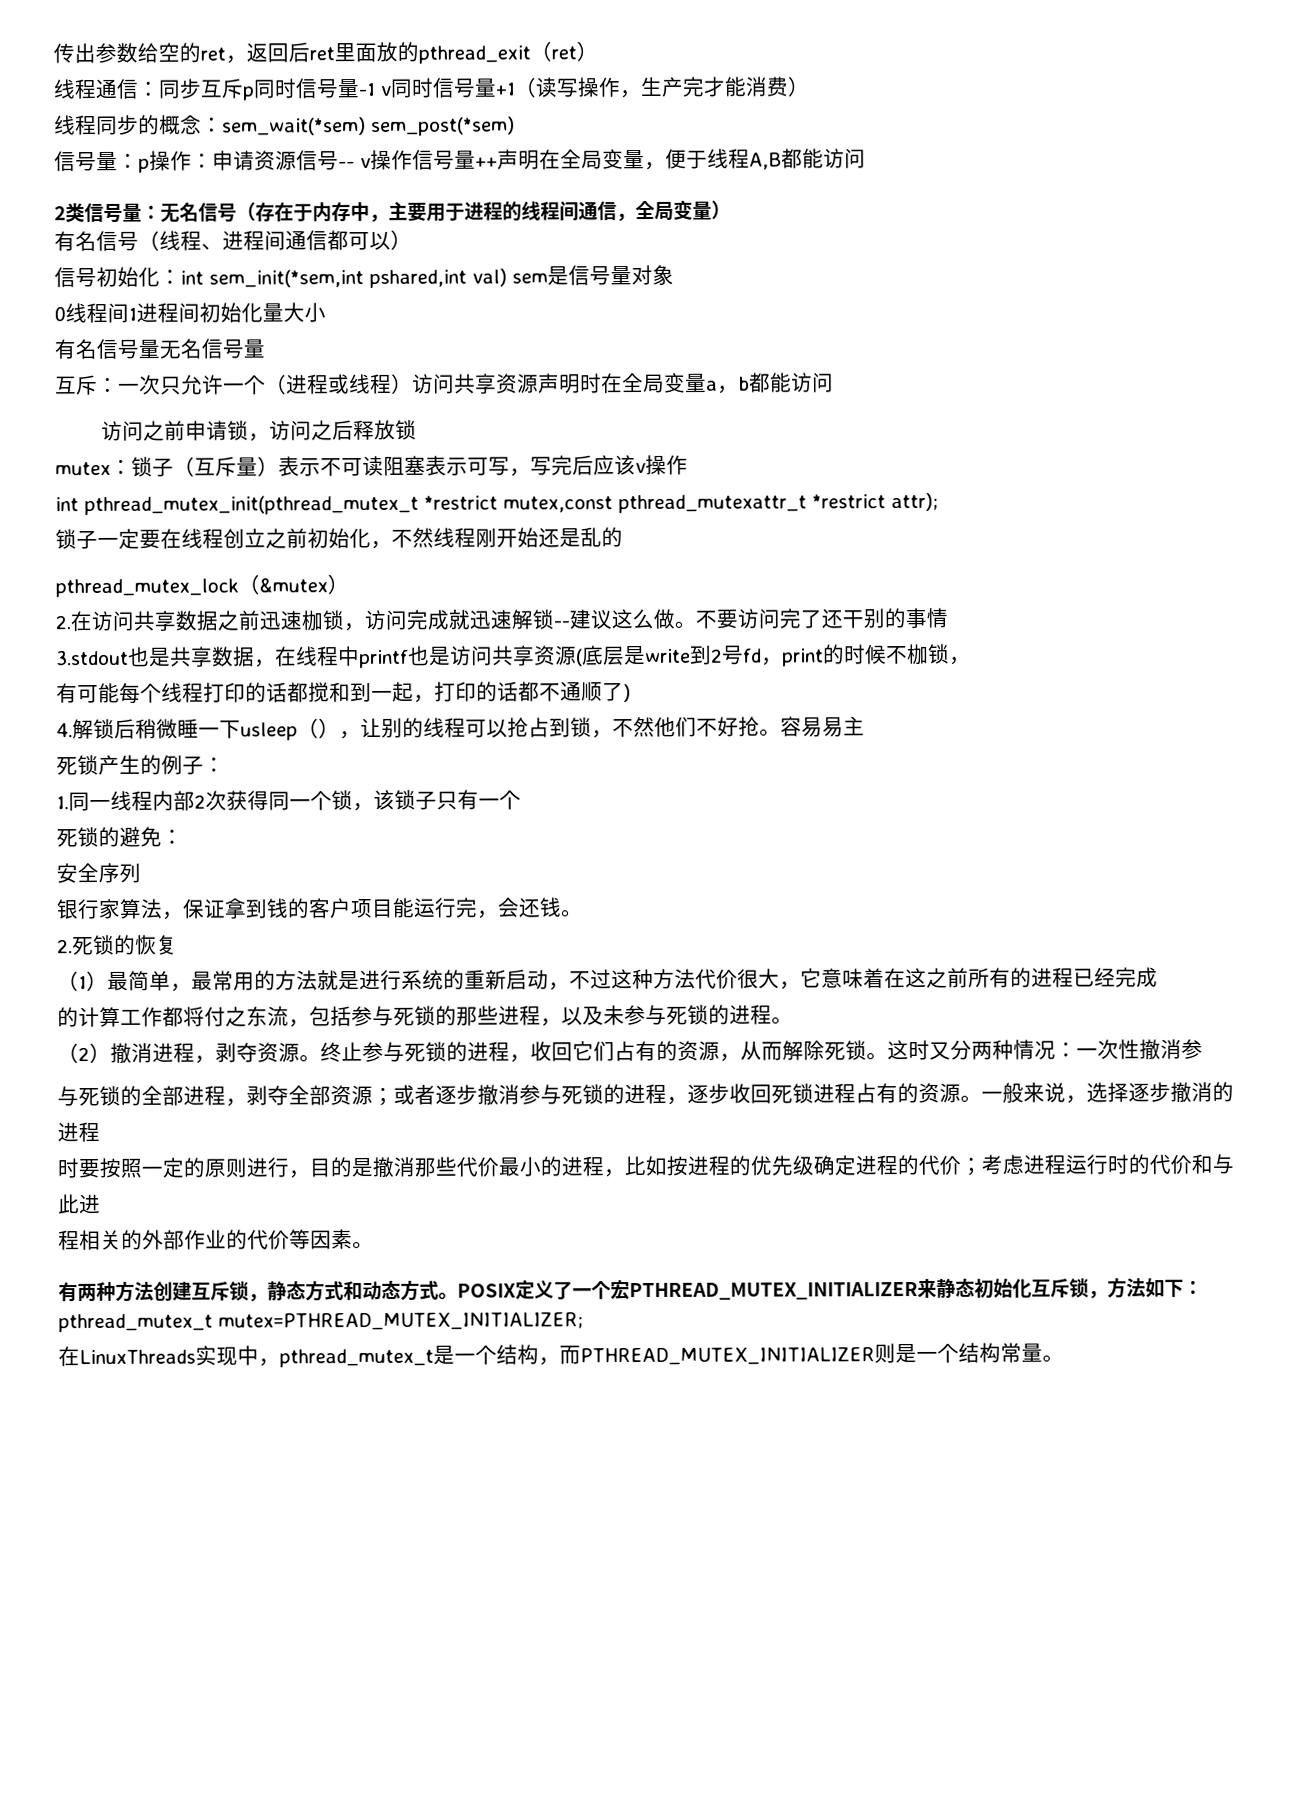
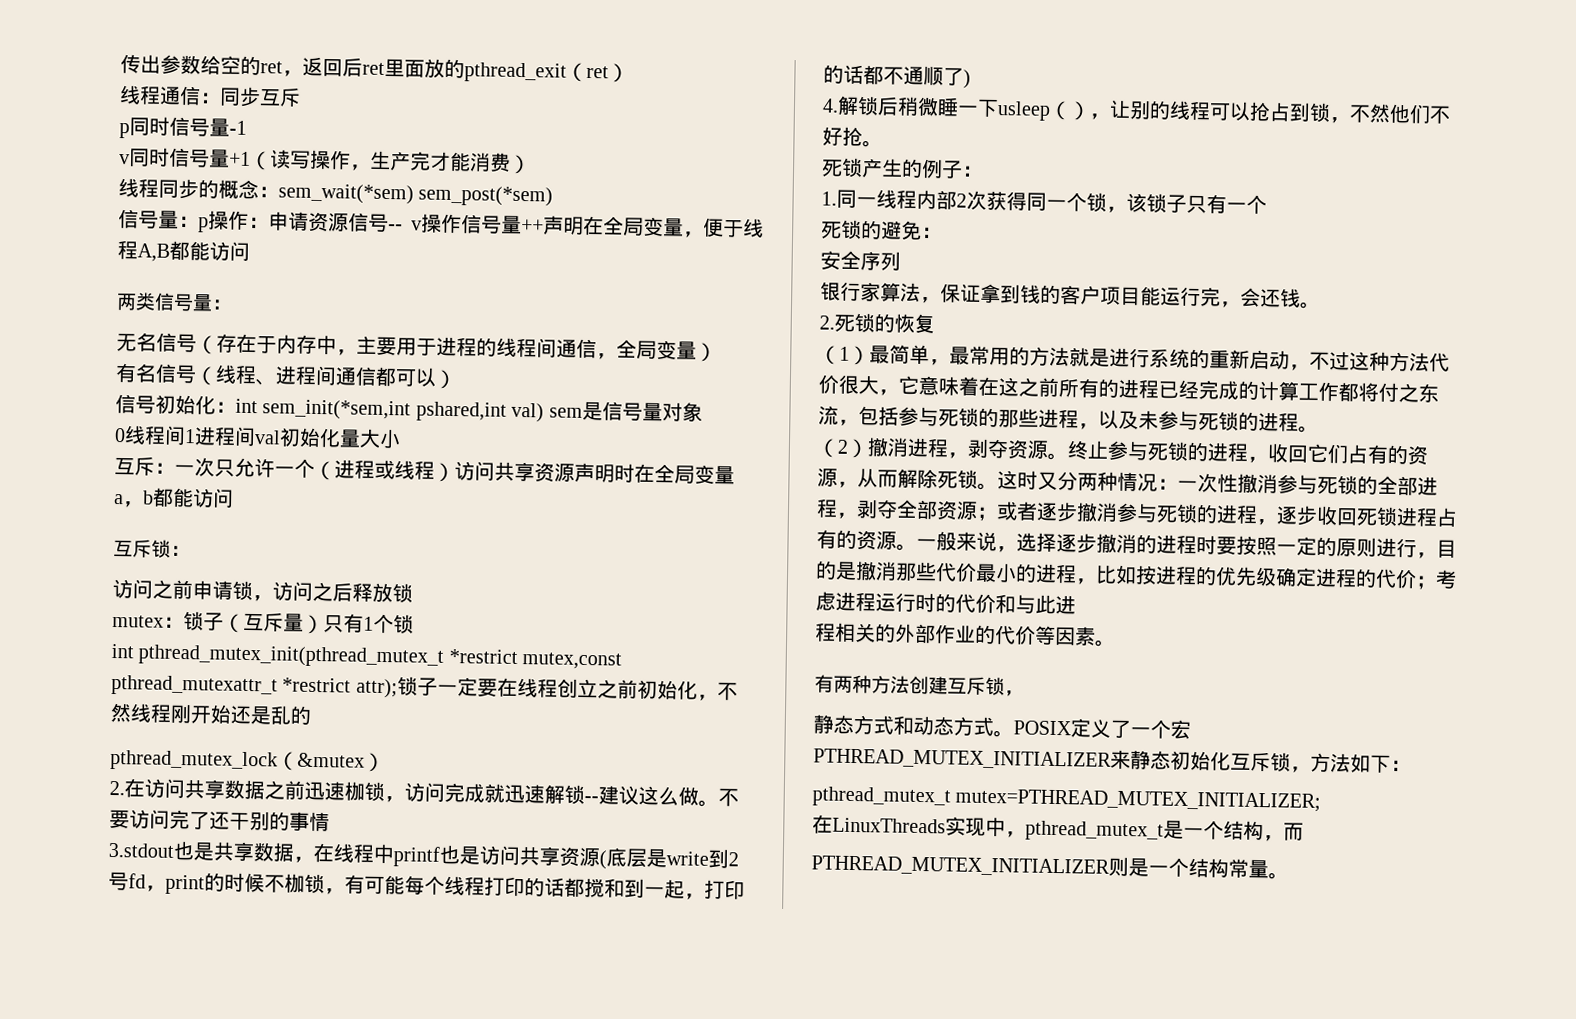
- 线程通信：同步互斥p同时信号量-1 v同时信号量+1（读写操作，生产完才能消费）
+ 线程通信：同步互斥
+ p同时信号量-1
+ v同时信号量+1（读写操作，生产完才能消费）
- 2类信号量：无名信号（存在于内存中，主要用于进程的线程间通信，全局变量）
+ 两类信号量：
+ 无名信号（存在于内存中，主要用于进程的线程间通信，全局变量）
- 0线程间1进程间初始化量大小
+ 0线程间1进程间val初始化量大小
- 有名信号量无名信号量
+ 互斥锁：
- mutex：锁子（互斥量）表示不可读阻塞表示可写，写完后应该v操作
+ mutex：锁子（互斥量）只有1个锁
- int pthread_mutex_init(pthread_mutex_t *restrict mutex,const pthread_mutexattr_t *restrict attr);
- 锁子一定要在线程创立之前初始化，不然线程刚开始还是乱的
+ int pthread_mutex_init(pthread_mutex_t *restrict mutex,const pthread_mutexattr_t *restrict attr);锁子一定要在线程创立之前初始化，不然线程刚开始还是乱的
- 3.stdout也是共享数据，在线程中printf也是访问共享资源(底层是write到2号fd，print的时候不枷锁，
- 有可能每个线程打印的话都搅和到一起，打印的话都不通顺了)
+ 3.stdout也是共享数据，在线程中printf也是访问共享资源(底层是write到2号fd，print的时候不枷锁，有可能每个线程打印的话都搅和到一起，打印的话都不通顺了)
- 容易易主
- （1）最简单，最常用的方法就是进行系统的重新启动，不过这种方法代价很大，它意味着在这之前所有的进程已经完成
- 的计算工作都将付之东流，包括参与死锁的那些进程，以及未参与死锁的进程。
+ （1）最简单，最常用的方法就是进行系统的重新启动，不过这种方法代价很大，它意味着在这之前所有的进程已经完成的计算工作都将付之东流，包括参与死锁的那些进程，以及未参与死锁的进程。
- 这时又分两种情况：一次性撤消参
- 与死锁的全部进程，剥夺全部资源；或者逐步撤消参与死锁的进程，逐步收回死锁进程占有的资源。
+ 这时又分两种情况：一次性撤消参与死锁的全部进程，剥夺全部资源；或者逐步撤消参与死锁的进程，逐步收回死锁进程占有的资源。
- 一般来说，选择逐步撤消的进程
- 时要按照一定的原则进行，目的是撤消那些代价最小的进程，比如按进程的优先级确定进程的代价；考虑进程运行时的代价和与此进
+ 一般来说，选择逐步撤消的进程时要按照一定的原则进行，目的是撤消那些代价最小的进程，比如按进程的优先级确定进程的代价；考虑进程运行时的代价和与此进
- 有两种方法创建互斥锁，静态方式和动态方式。
+ 有两种方法创建互斥锁，
+ 静态方式和动态方式。
- 在LinuxThreads实现中，pthread_mutex_t是一个结构，而PTHREAD_MUTEX_INITIALIZER则是一个结构常量。
+ 在LinuxThreads实现中，pthread_mutex_t是一个结构，而
+ PTHREAD_MUTEX_INITIALIZER则是一个结构常量。

